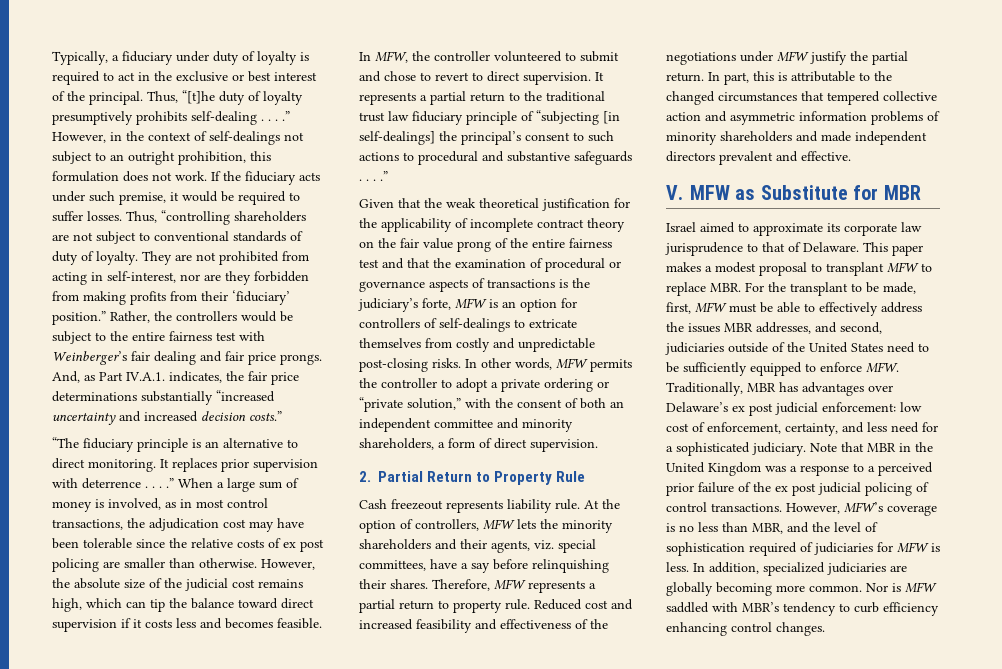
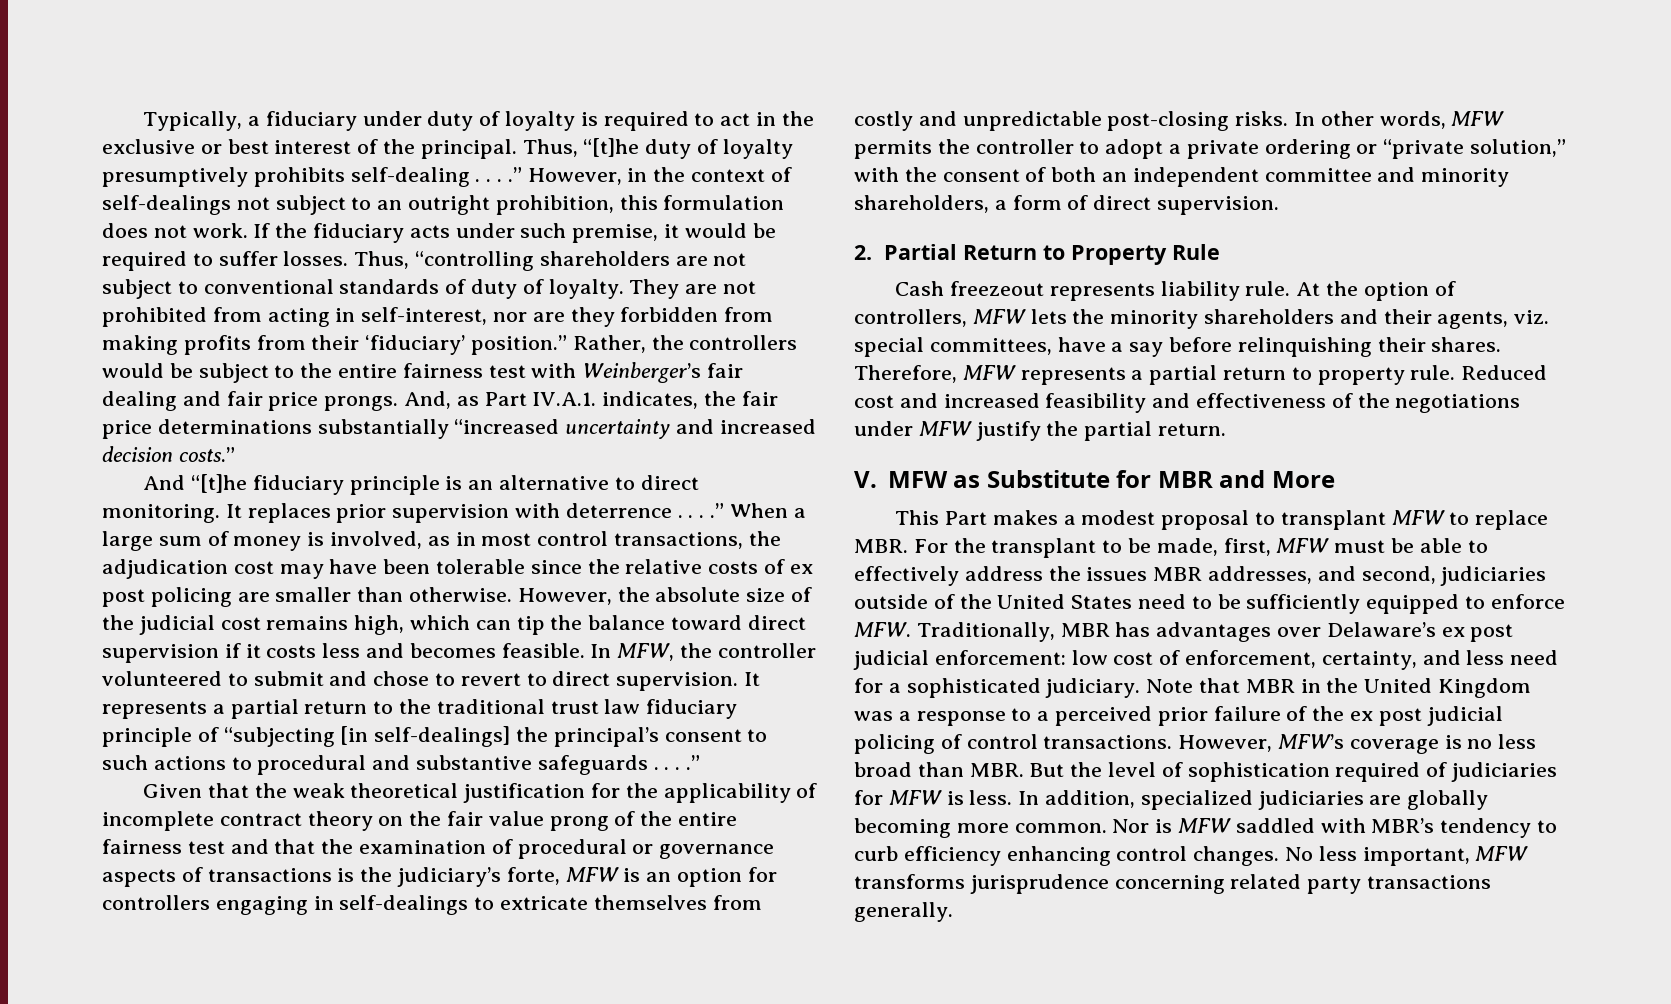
- “The fiduciary principle is an alternative to direct monitoring.
+ And “[t]he fiduciary principle is an alternative to direct monitoring.
- Given that the weak theoretical justification for the applicability of incomplete contract theory on the fair value prong of the entire fairness test and that the examination of procedural or governance aspects of transactions is the judiciary’s forte, MFW is an option for controllers of self-dealings to extricate themselves from costly and unpredictable post-closing risks.
+ Given that the weak theoretical justification for the applicability of incomplete contract theory on the fair value prong of the entire fairness test and that the examination of procedural or governance aspects of transactions is the judiciary’s forte, MFW is an option for controllers engaging in self-dealings to extricate themselves from costly and unpredictable post-closing risks.
- In part, this is attributable to the changed circumstances that tempered collective action and asymmetric information problems of minority shareholders and made independent directors prevalent and effective.
- V. MFW as Substitute for MBR
- Israel aimed to approximate its corporate law jurisprudence to that of Delaware. This paper makes a modest proposal to transplant MFW to replace MBR. For the transplant to be made, first, MFW must be able to effectively address the issues MBR addresses, and second, judiciaries outside of the United States need to be sufficiently equipped to enforce MFW. Traditionally, MBR has advantages over Delaware’s ex post judicial enforcement:
+ V. MFW as Substitute for MBR and More
+ This Part makes a modest proposal to transplant MFW to replace MBR. For the transplant to be made, first, MFW must be able to effectively address the issues MBR addresses, and second, judiciaries outside of the United States need to be sufficiently equipped to enforce MFW. Traditionally, MBR has advantages over Delaware’s ex post judicial enforcement:
- However, MFW’s coverage is no less than MBR, and the level of sophistication required of judiciaries for MFW is less.
+ However, MFW’s coverage is no less broad than MBR. But the level of sophistication required of judiciaries for MFW is less.
+ No less important, MFW transforms jurisprudence concerning related party transactions generally.

